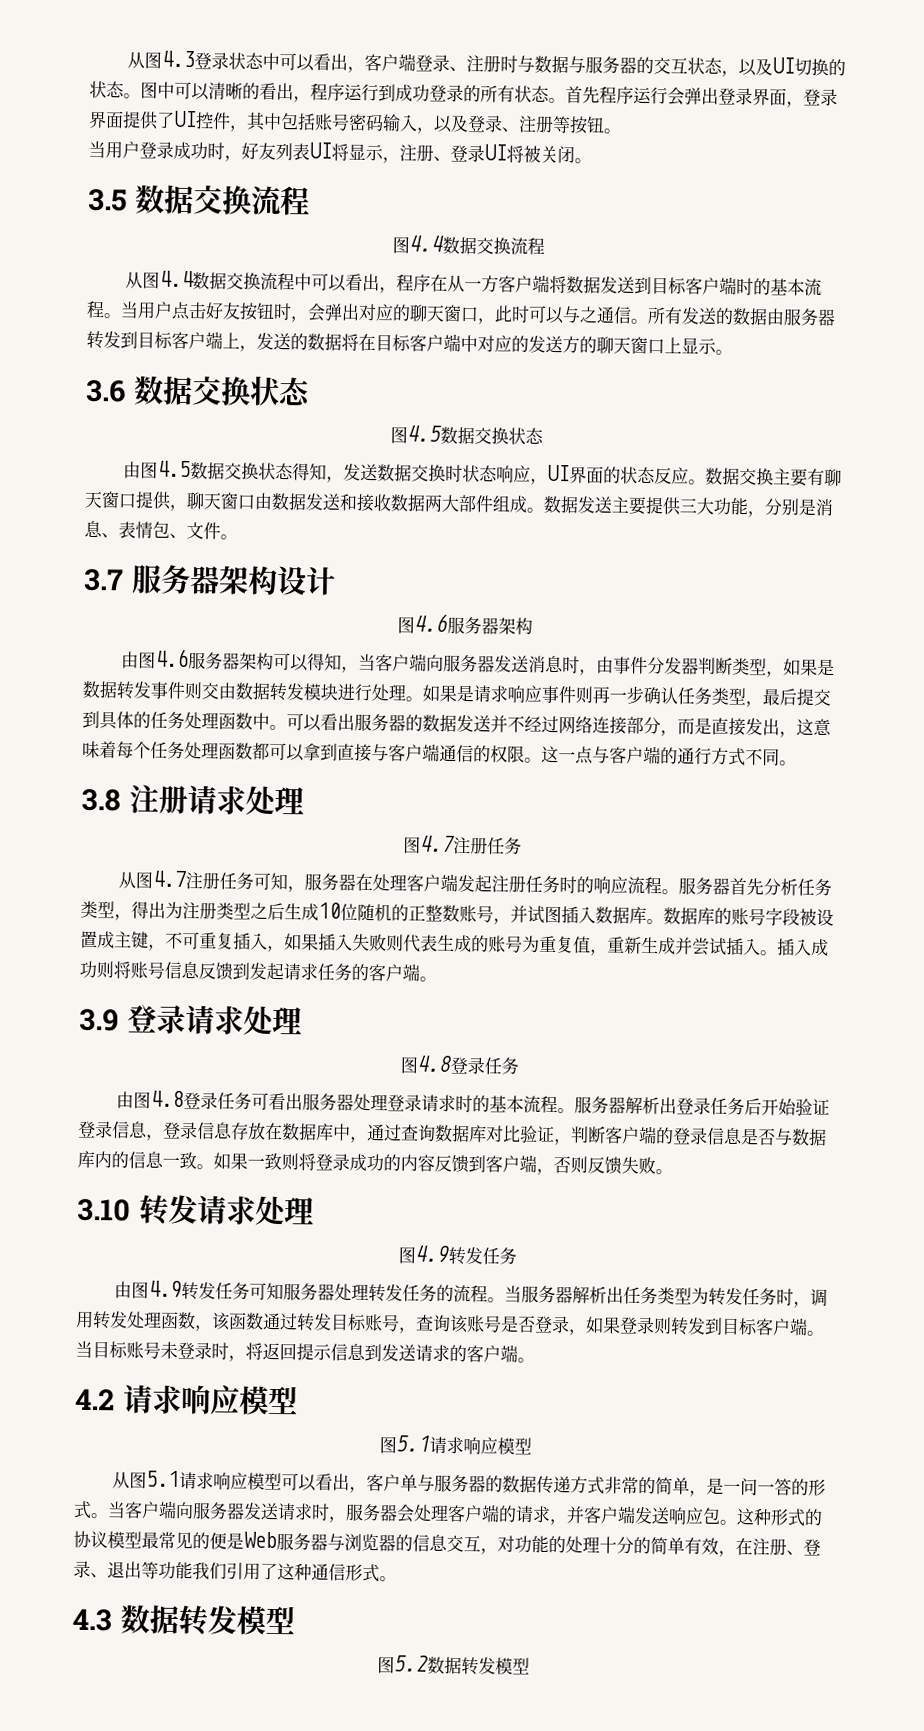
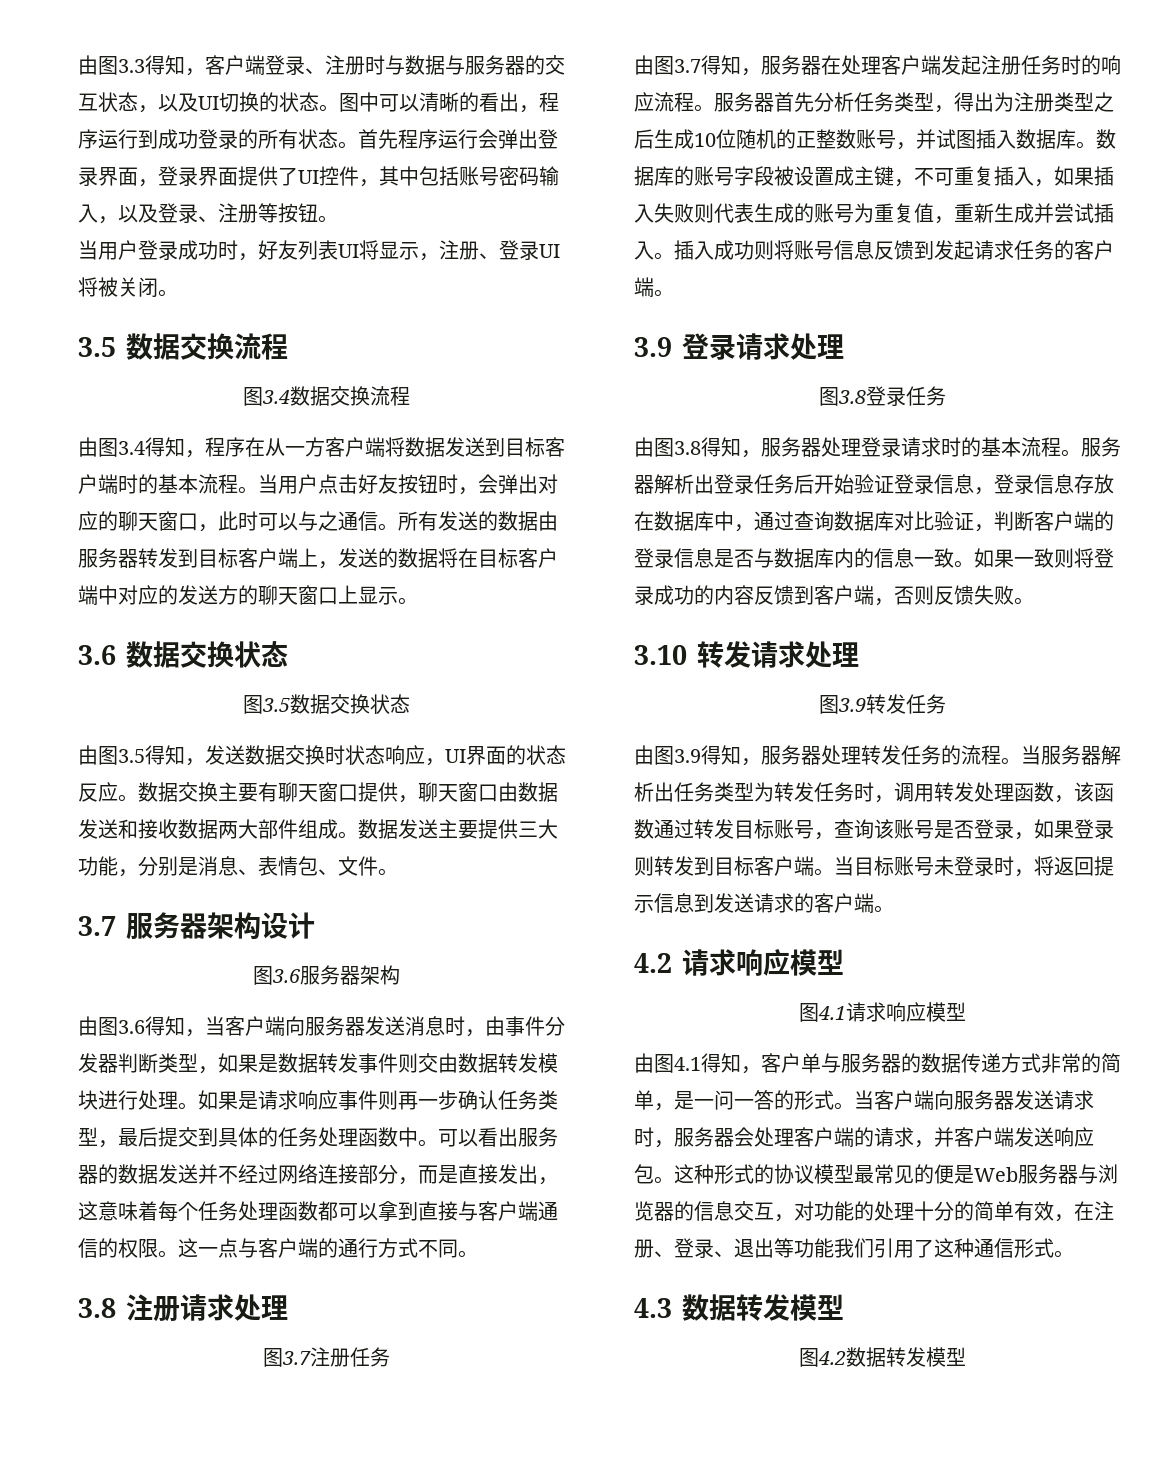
- 从图4.3登录状态中可以看出，客户端登录、注册时与数据与服务器的交互状态，以及UI切换的状态。
+ 由图3.3得知，客户端登录、注册时与数据与服务器的交互状态，以及UI切换的状态。
  3.5数据交换流程
- 图4.4数据交换流程
- 从图4.4数据交换流程中可以看出，程序在从一方客户端将数据发送到目标客户端时的基本流程。
+ 图3.4数据交换流程
+ 由图3.4得知，程序在从一方客户端将数据发送到目标客户端时的基本流程。
  3.6数据交换状态
- 图4.5数据交换状态
+ 图3.5数据交换状态
- 由图4.5数据交换状态得知，发送数据交换时状态响应，UI界面的状态反应。
+ 由图3.5得知，发送数据交换时状态响应，UI界面的状态反应。
  3.7服务器架构设计
- 图4.6服务器架构
+ 图3.6服务器架构
- 由图4.6服务器架构可以得知，当客户端向服务器发送消息时，由事件分发器判断类型，如果是数据转发事件则交由数据转发模块进行处理。
+ 由图3.6得知，当客户端向服务器发送消息时，由事件分发器判断类型，如果是数据转发事件则交由数据转发模块进行处理。
  3.8注册请求处理
- 图4.7注册任务
+ 图3.7注册任务
- 从图4.7注册任务可知，服务器在处理客户端发起注册任务时的响应流程。
+ 由图3.7得知，服务器在处理客户端发起注册任务时的响应流程。
  3.9登录请求处理
- 图4.8登录任务
+ 图3.8登录任务
- 由图4.8登录任务可看出服务器处理登录请求时的基本流程。
+ 由图3.8得知，服务器处理登录请求时的基本流程。
  3.10转发请求处理
- 图4.9转发任务
+ 图3.9转发任务
- 由图4.9转发任务可知服务器处理转发任务的流程。
+ 由图3.9得知，服务器处理转发任务的流程。
  4.2请求响应模型
- 图5.1请求响应模型
- 从图5.1请求响应模型可以看出，客户单与服务器的数据传递方式非常的简单，是一问一答的形式。
+ 图4.1请求响应模型
+ 由图4.1得知，客户单与服务器的数据传递方式非常的简单，是一问一答的形式。
- 图5.2数据转发模型
+ 图4.2数据转发模型

